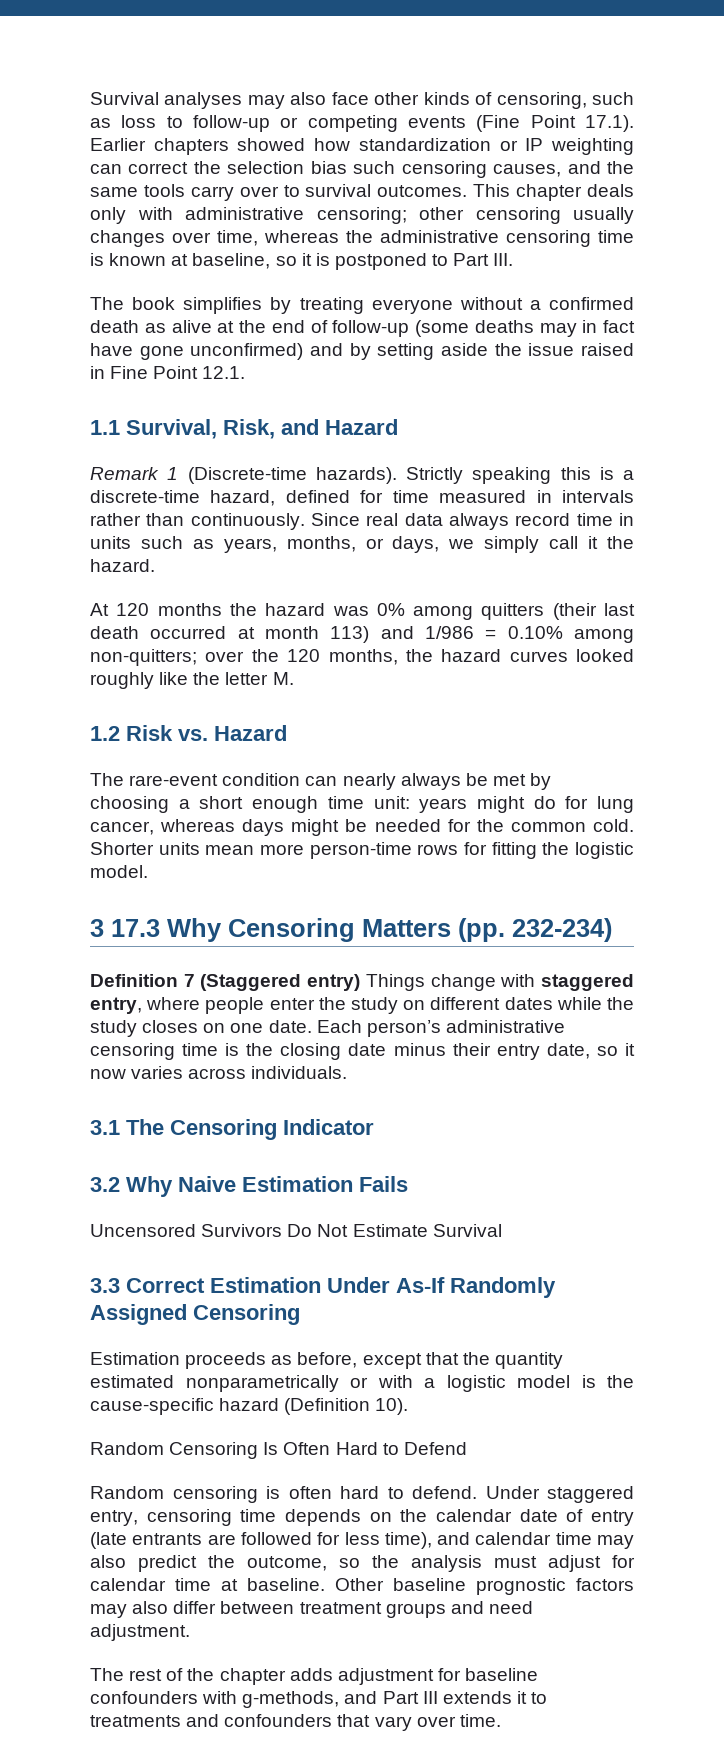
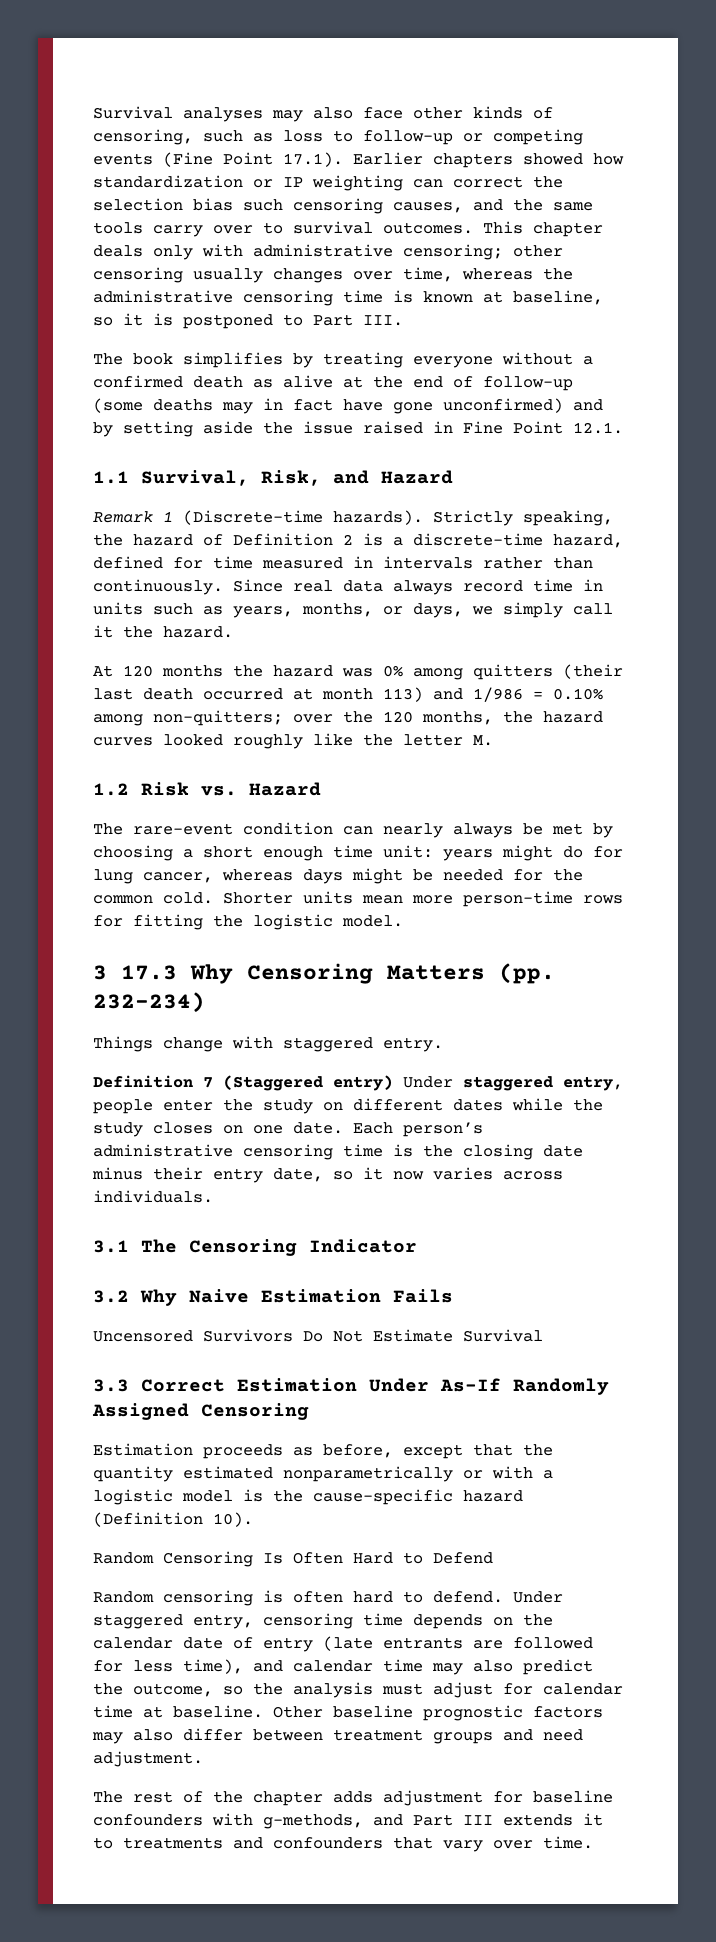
- Strictly speaking this is a discrete-time hazard, defined for time measured in intervals rather than continuously.
+ Strictly speaking, the hazard of Definition 2 is a discrete-time hazard, defined for time measured in intervals rather than continuously.
+ Things change with staggered entry.
- Definition 7 (Staggered entry) Things change with staggered entry, where people enter the study on different dates while the study closes on one date.
+ Definition 7 (Staggered entry) Under staggered entry, people enter the study on different dates while the study closes on one date.

